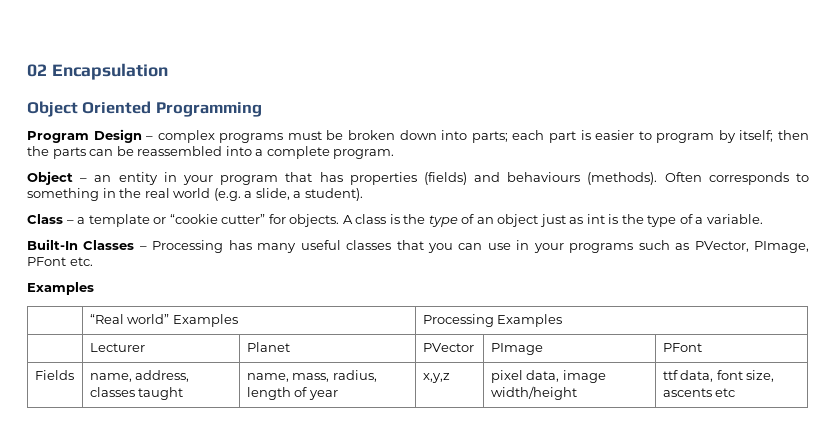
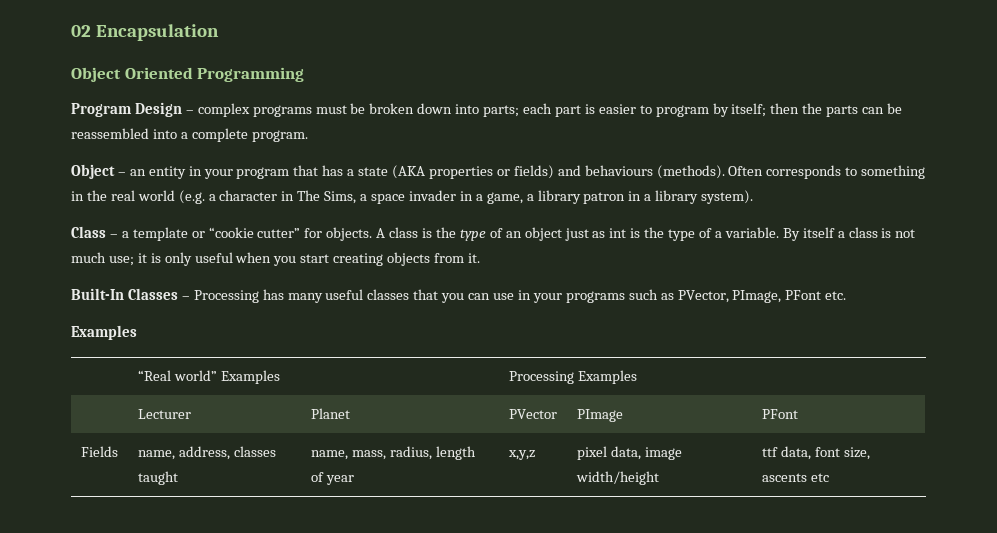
- Object – an entity in your program that has properties (fields) and behaviours (methods).
+ Object – an entity in your program that has a state (AKA properties or fields) and behaviours (methods).
- Often corresponds to something in the real world (e.g. a slide, a student).
+ Often corresponds to something in the real world (e.g. a character in The Sims, a space invader in a game, a library patron in a library system).
+ By itself a class is not much use; it is only useful when you start creating objects from it.

